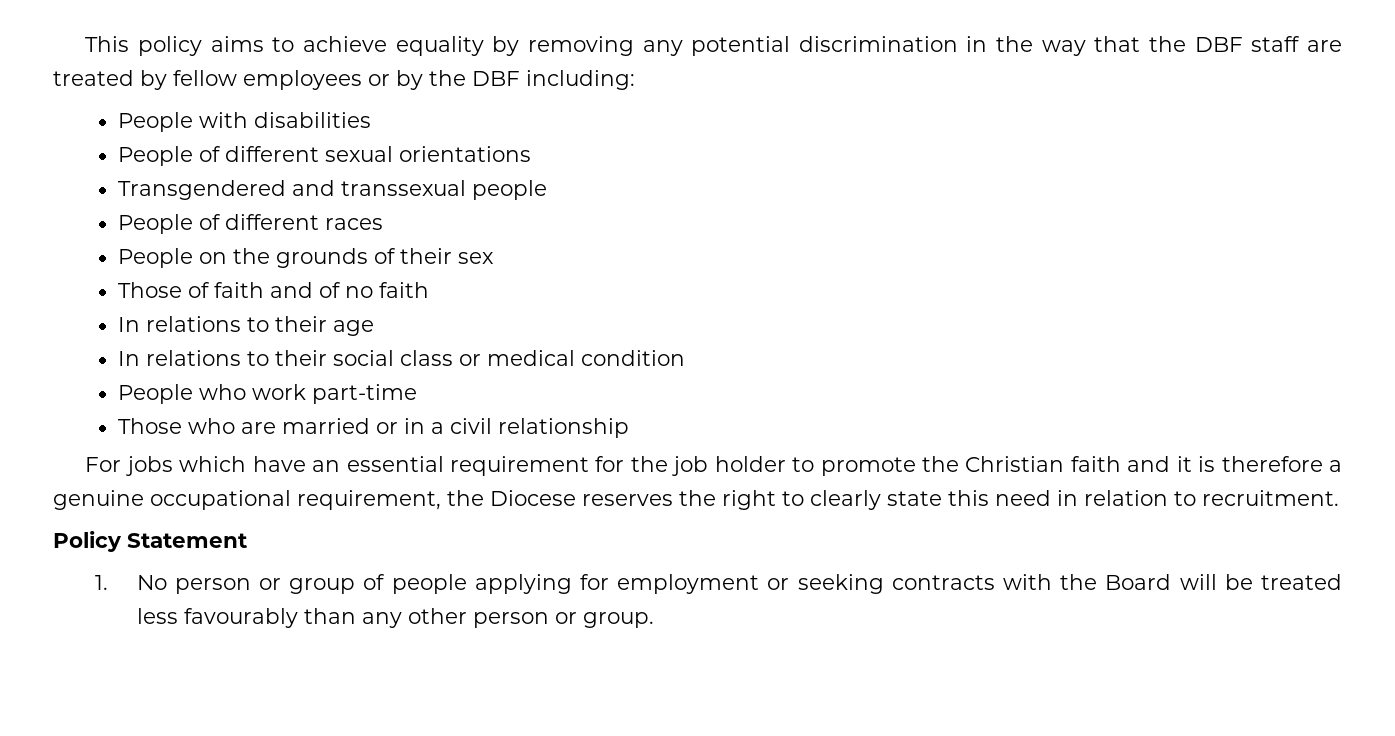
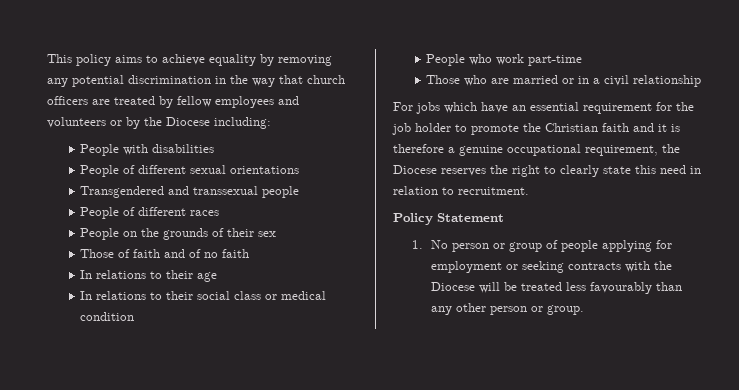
- This policy aims to achieve equality by removing any potential discrimination in the way that the DBF staff are treated by fellow employees or by the DBF including:
+ This policy aims to achieve equality by removing any potential discrimination in the way that church officers are treated by fellow employees and volunteers or by the Diocese including:
- 1. No person or group of people applying for employment or seeking contracts with the Board will be treated less favourably than any other person or group.
+ 1. No person or group of people applying for employment or seeking contracts with the Diocese will be treated less favourably than any other person or group.

